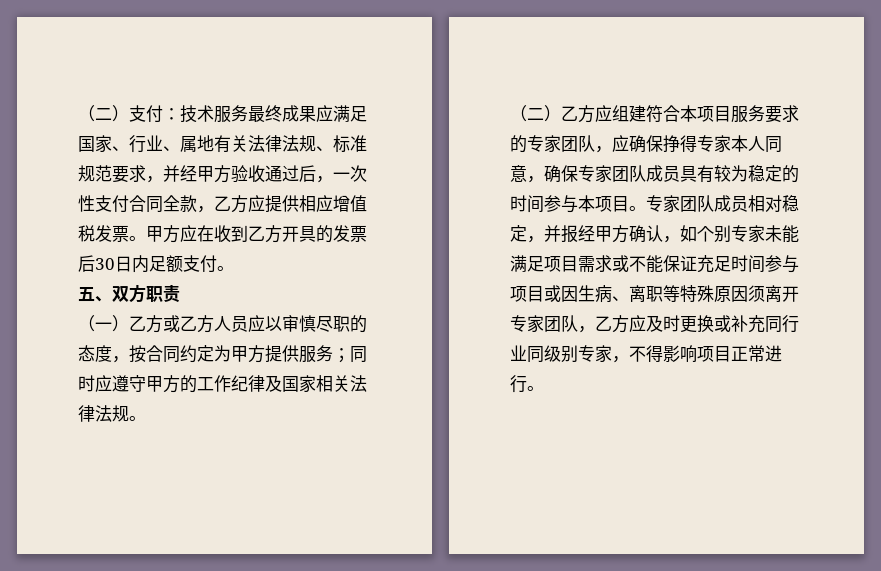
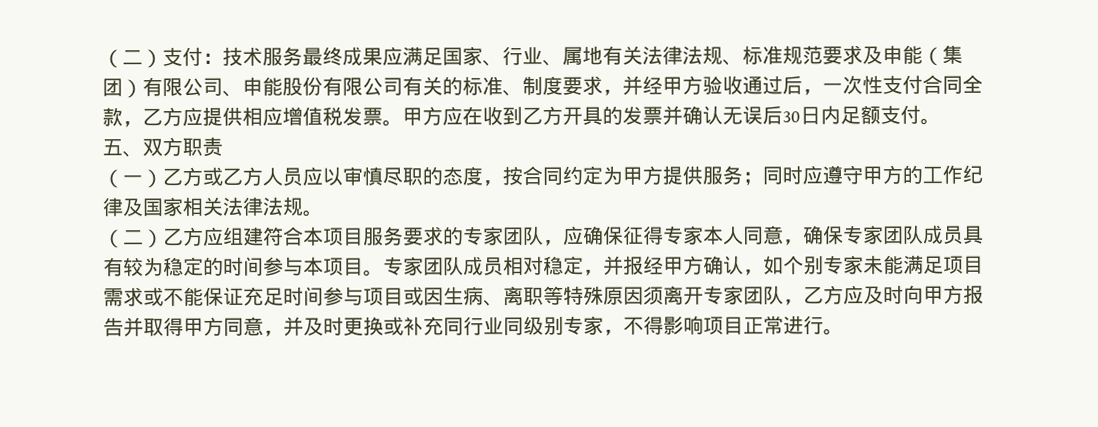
- （二）支付：技术服务最终成果应满足国家、行业、属地有关法律法规、标准规范要求，并经甲方验收通过后，一次性支付合同全款，乙方应提供相应增值税发票。
+ （二）支付：技术服务最终成果应满足国家、行业、属地有关法律法规、标准规范要求及申能（集团）有限公司、申能股份有限公司有关的标准、制度要求，并经甲方验收通过后，一次性支付合同全款，乙方应提供相应增值税发票。
- 甲方应在收到乙方开具的发票后30日内足额支付。
+ 甲方应在收到乙方开具的发票并确认无误后30日内足额支付。
- （二）乙方应组建符合本项目服务要求的专家团队，应确保挣得专家本人同意，确保专家团队成员具有较为稳定的时间参与本项目。
+ （二）乙方应组建符合本项目服务要求的专家团队，应确保征得专家本人同意，确保专家团队成员具有较为稳定的时间参与本项目。
- 专家团队成员相对稳定，并报经甲方确认，如个别专家未能满足项目需求或不能保证充足时间参与项目或因生病、离职等特殊原因须离开专家团队，乙方应及时更换或补充同行业同级别专家，不得影响项目正常进行。
+ 专家团队成员相对稳定，并报经甲方确认，如个别专家未能满足项目需求或不能保证充足时间参与项目或因生病、离职等特殊原因须离开专家团队，乙方应及时向甲方报告并取得甲方同意，并及时更换或补充同行业同级别专家，不得影响项目正常进行。

